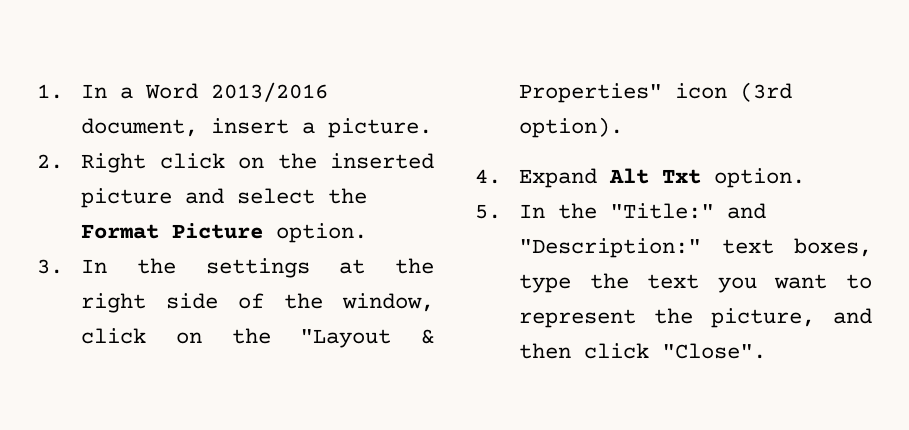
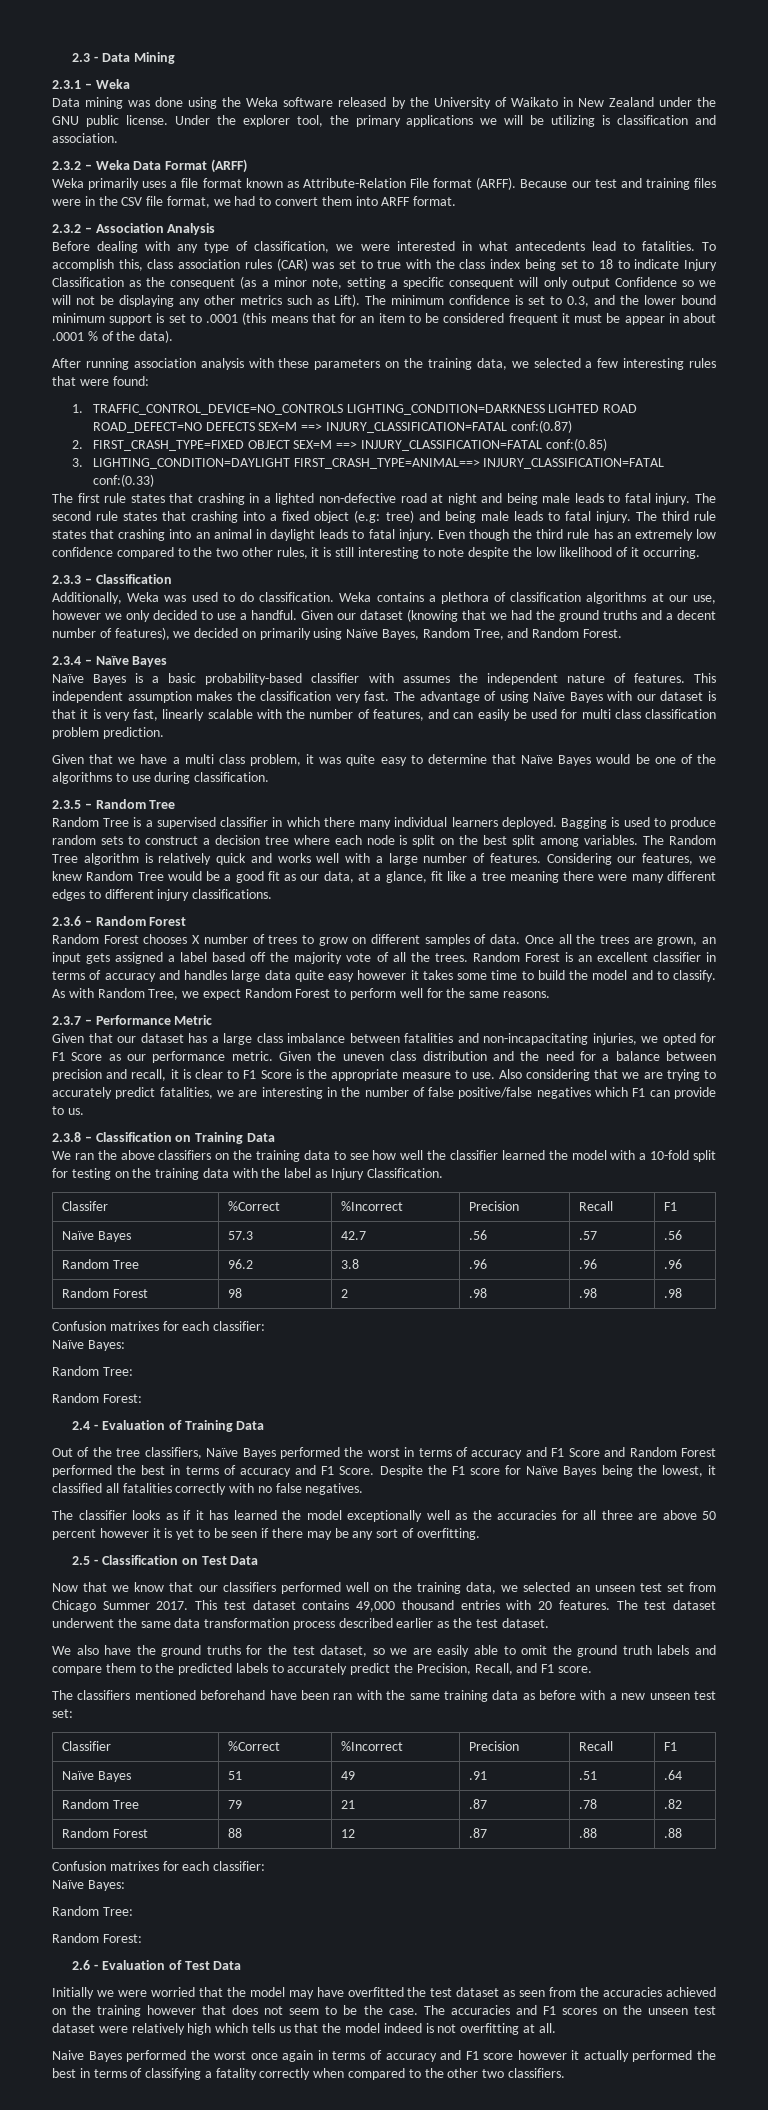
- 1. In a Word 2013/2016 document, insert a picture.
- 2. Right click on the inserted picture and select the Format Picture option.
- 3. In the settings at the right side of the window, click on the "Layout & Properties" icon (3rd option).
- 4. Expand Alt Txt option.
- 5. In the "Title:" and "Description:" text boxes, type the text you want to represent the picture, and then click "Close".
+ 2.3 - Data Mining
+ 2.3.1 – Weka
+ Data mining was done using the Weka software released by the University of Waikato in New Zealand under the GNU public license. Under the explorer tool, the primary applications we will be utilizing is classification and association.
+ 2.3.2 – Weka Data Format (ARFF)
+ Weka primarily uses a file format known as Attribute-Relation File format (ARFF). Because our test and training files were in the CSV file format, we had to convert them into ARFF format.
+ 2.3.2 – Association Analysis
+ Before dealing with any type of classification, we were interested in what antecedents lead to fatalities. To accomplish this, class association rules (CAR) was set to true with the class index being set to 18 to indicate Injury Classification as the consequent (as a minor note, setting a specific consequent will only output Confidence so we will not be displaying any other metrics such as Lift). The minimum confidence is set to 0.3, and the lower bound minimum support is set to .0001 (this means that for an item to be considered frequent it must be appear in about .0001 % of the data).
+ After running association analysis with these parameters on the training data, we selected a few interesting rules that were found:
+ 1. TRAFFIC_CONTROL_DEVICE=NO_CONTROLS LIGHTING_CONDITION=DARKNESS LIGHTED ROAD ROAD_DEFECT=NO DEFECTS SEX=M ==> INJURY_CLASSIFICATION=FATAL conf:(0.87)
+ 2. FIRST_CRASH_TYPE=FIXED OBJECT SEX=M ==> INJURY_CLASSIFICATION=FATAL conf:(0.85)
+ 3. LIGHTING_CONDITION=DAYLIGHT FIRST_CRASH_TYPE=ANIMAL==> INJURY_CLASSIFICATION=FATAL conf:(0.33)
+ The first rule states that crashing in a lighted non-defective road at night and being male leads to fatal injury. The second rule states that crashing into a fixed object (e.g: tree) and being male leads to fatal injury. The third rule states that crashing into an animal in daylight leads to fatal injury. Even though the third rule has an extremely low confidence compared to the two other rules, it is still interesting to note despite the low likelihood of it occurring.
+ 2.3.3 – Classification
+ Additionally, Weka was used to do classification. Weka contains a plethora of classification algorithms at our use, however we only decided to use a handful. Given our dataset (knowing that we had the ground truths and a decent number of features), we decided on primarily using Naïve Bayes, Random Tree, and Random Forest.
+ 2.3.4 – Naïve Bayes
+ Naïve Bayes is a basic probability-based classifier with assumes the independent nature of features. This independent assumption makes the classification very fast. The advantage of using Naïve Bayes with our dataset is that it is very fast, linearly scalable with the number of features, and can easily be used for multi class classification problem prediction.
+ Given that we have a multi class problem, it was quite easy to determine that Naïve Bayes would be one of the algorithms to use during classification.
+ 2.3.5 – Random Tree
+ Random Tree is a supervised classifier in which there many individual learners deployed. Bagging is used to produce random sets to construct a decision tree where each node is split on the best split among variables. The Random Tree algorithm is relatively quick and works well with a large number of features. Considering our features, we knew Random Tree would be a good fit as our data, at a glance, fit like a tree meaning there were many different edges to different injury classifications.
+ 2.3.6 – Random Forest
+ Random Forest chooses X number of trees to grow on different samples of data. Once all the trees are grown, an input gets assigned a label based off the majority vote of all the trees. Random Forest is an excellent classifier in terms of accuracy and handles large data quite easy however it takes some time to build the model and to classify. As with Random Tree, we expect Random Forest to perform well for the same reasons.
+ 2.3.7 – Performance Metric
+ Given that our dataset has a large class imbalance between fatalities and non-incapacitating injuries, we opted for F1 Score as our performance metric. Given the uneven class distribution and the need for a balance between precision and recall, it is clear to F1 Score is the appropriate measure to use. Also considering that we are trying to accurately predict fatalities, we are interesting in the number of false positive/false negatives which F1 can provide to us.
+ 2.3.8 – Classification on Training Data
+ We ran the above classifiers on the training data to see how well the classifier learned the model with a 10-fold split for testing on the training data with the label as Injury Classification.
+ Classifer | %Correct | %Incorrect | Precision | Recall | F1
+ Naïve Bayes | 57.3 | 42.7 | .56 | .57 | .56
+ Random Tree | 96.2 | 3.8 | .96 | .96 | .96
+ Random Forest | 98 | 2 | .98 | .98 | .98
+ Confusion matrixes for each classifier:
+ Naïve Bayes:
+ Random Tree:
+ Random Forest:
+ 2.4 - Evaluation of Training Data
+ Out of the tree classifiers, Naïve Bayes performed the worst in terms of accuracy and F1 Score and Random Forest performed the best in terms of accuracy and F1 Score. Despite the F1 score for Naïve Bayes being the lowest, it classified all fatalities correctly with no false negatives.
+ The classifier looks as if it has learned the model exceptionally well as the accuracies for all three are above 50 percent however it is yet to be seen if there may be any sort of overfitting.
+ 2.5 - Classification on Test Data
+ Now that we know that our classifiers performed well on the training data, we selected an unseen test set from Chicago Summer 2017. This test dataset contains 49,000 thousand entries with 20 features. The test dataset underwent the same data transformation process described earlier as the test dataset.
+ We also have the ground truths for the test dataset, so we are easily able to omit the ground truth labels and compare them to the predicted labels to accurately predict the Precision, Recall, and F1 score.
+ The classifiers mentioned beforehand have been ran with the same training data as before with a new unseen test set:
+ Classifier | %Correct | %Incorrect | Precision | Recall | F1
+ Naïve Bayes | 51 | 49 | .91 | .51 | .64
+ Random Tree | 79 | 21 | .87 | .78 | .82
+ Random Forest | 88 | 12 | .87 | .88 | .88
+ Confusion matrixes for each classifier:
+ Naïve Bayes:
+ Random Tree:
+ Random Forest:
+ 2.6 - Evaluation of Test Data
+ Initially we were worried that the model may have overfitted the test dataset as seen from the accuracies achieved on the training however that does not seem to be the case. The accuracies and F1 scores on the unseen test dataset were relatively high which tells us that the model indeed is not overfitting at all.
+ Naive Bayes performed the worst once again in terms of accuracy and F1 score however it actually performed the best in terms of classifying a fatality correctly when compared to the other two classifiers.

